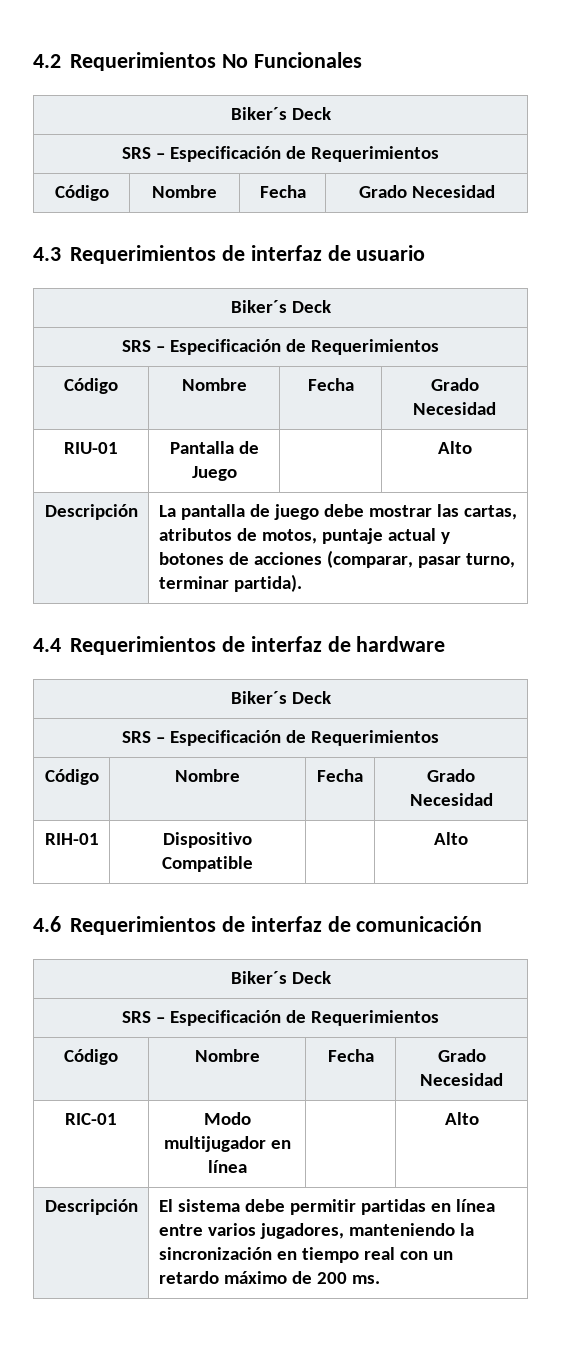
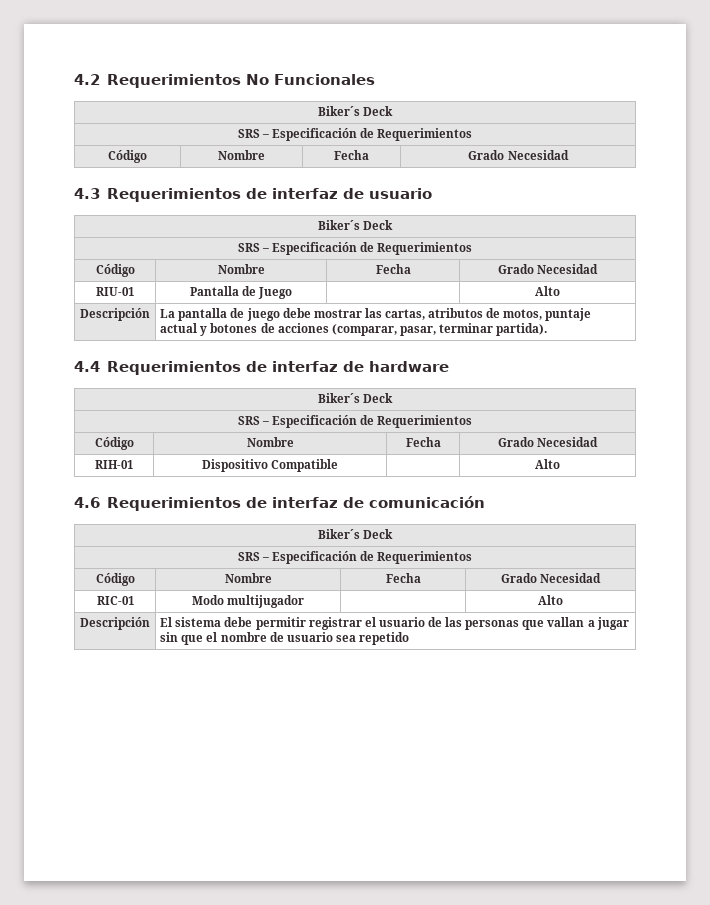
- Descripción | La pantalla de juego debe mostrar las cartas, atributos de motos, puntaje actual y botones de acciones (comparar, pasar turno, terminar partida).
+ Descripción | La pantalla de juego debe mostrar las cartas, atributos de motos, puntaje actual y botones de acciones (comparar, pasar, terminar partida).
- RIC-01 | Modo multijugador en línea | | Alto
+ RIC-01 | Modo multijugador | | Alto
- Descripción | El sistema debe permitir partidas en línea entre varios jugadores, manteniendo la sincronización en tiempo real con un retardo máximo de 200 ms.
+ Descripción | El sistema debe permitir registrar el usuario de las personas que vallan a jugar sin que el nombre de usuario sea repetido

